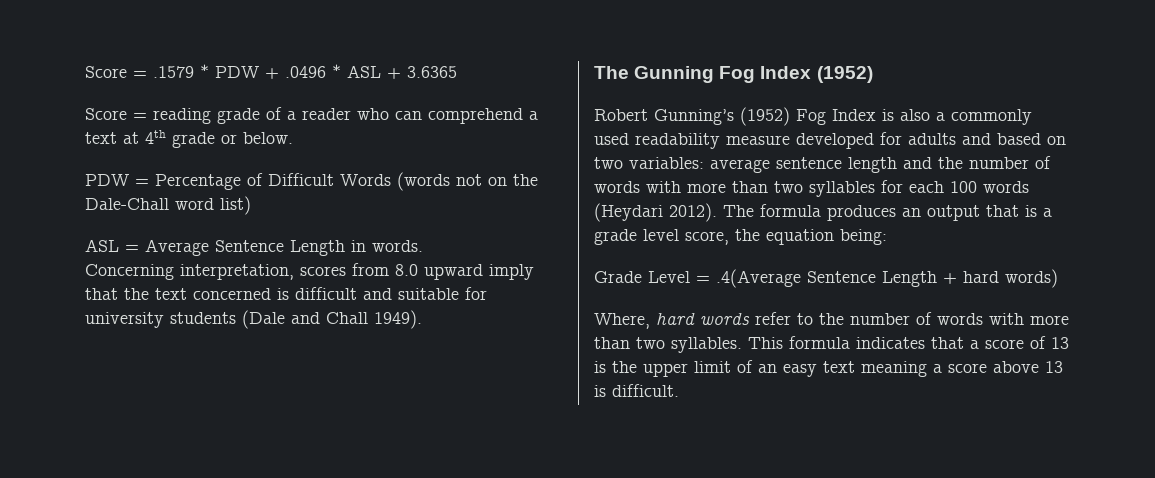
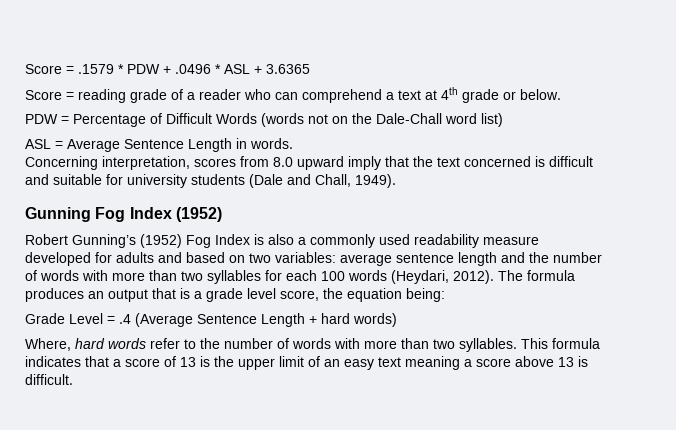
- Concerning interpretation, scores from 8.0 upward imply that the text concerned is difficult and suitable for university students (Dale and Chall 1949).
+ Concerning interpretation, scores from 8.0 upward imply that the text concerned is difficult and suitable for university students (Dale and Chall, 1949).
- The Gunning Fog Index (1952)
+ Gunning Fog Index (1952)
- Robert Gunning’s (1952) Fog Index is also a commonly used readability measure developed for adults and based on two variables: average sentence length and the number of words with more than two syllables for each 100 words (Heydari 2012).
+ Robert Gunning’s (1952) Fog Index is also a commonly used readability measure developed for adults and based on two variables: average sentence length and the number of words with more than two syllables for each 100 words (Heydari, 2012).
- Grade Level = .4(Average Sentence Length + hard words)
+ Grade Level = .4 (Average Sentence Length + hard words)

